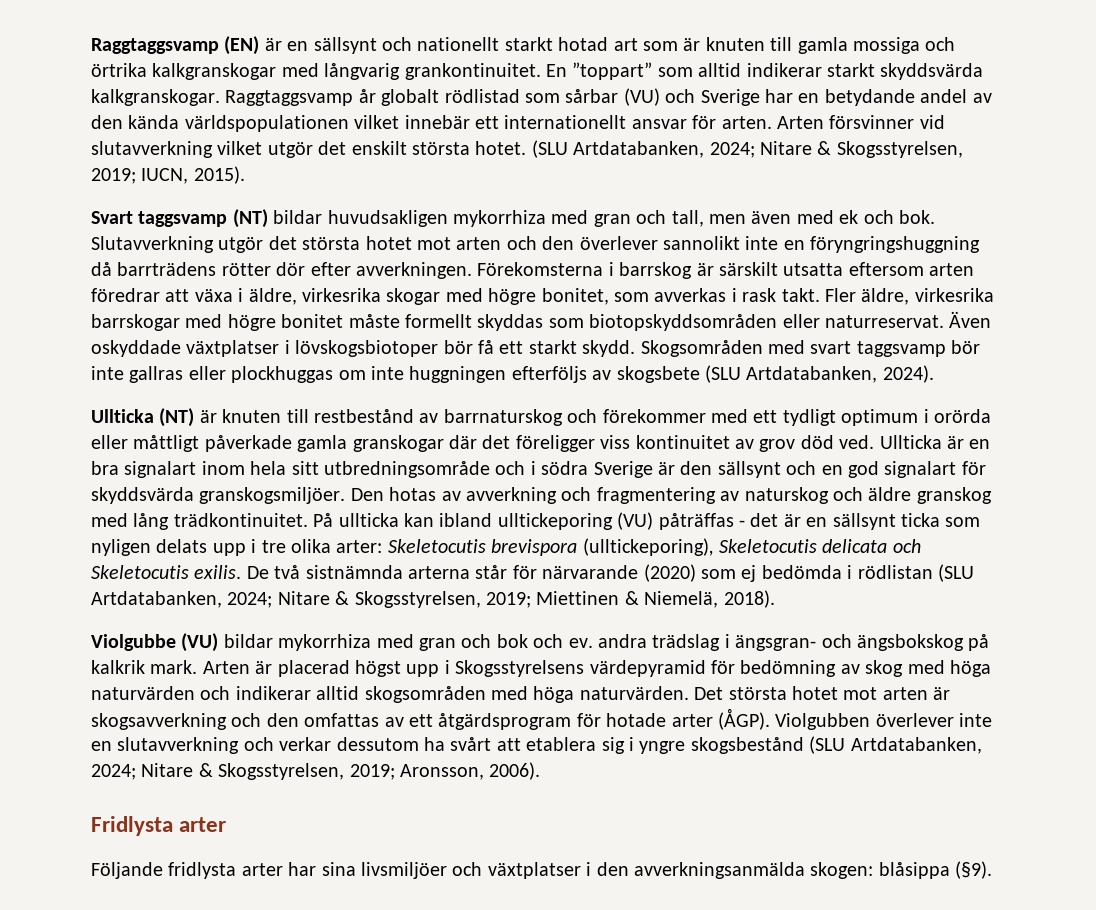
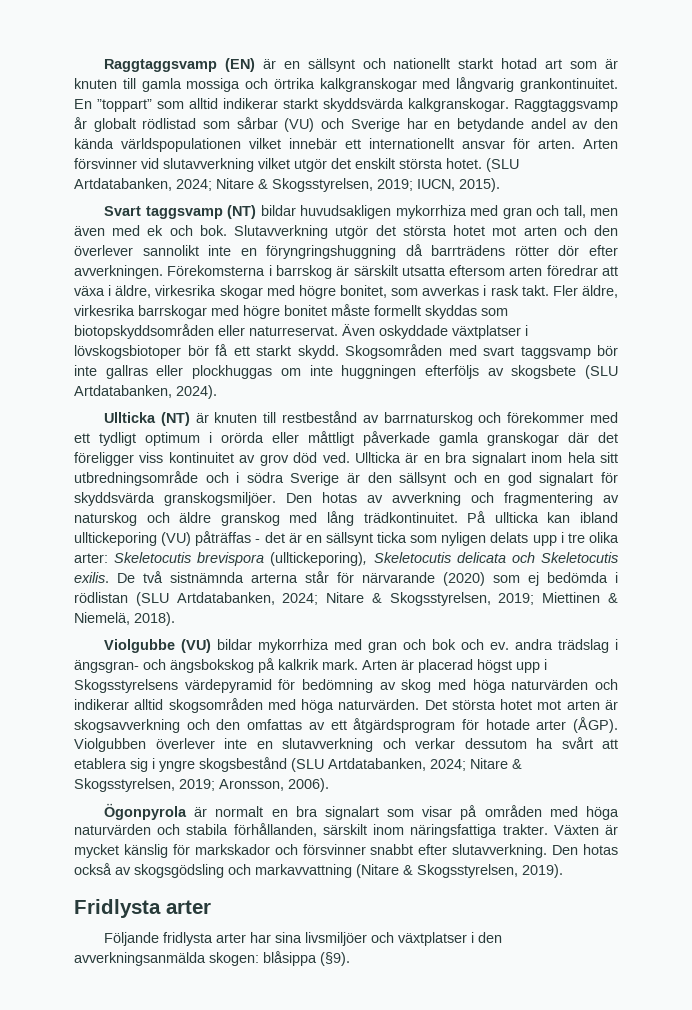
+ Ögonpyrola är normalt en bra signalart som visar på områden med höga naturvärden och stabila förhållanden, särskilt inom näringsfattiga trakter. Växten är mycket känslig för markskador och försvinner snabbt efter slutavverkning. Den hotas också av skogsgödsling och markavvattning (Nitare & Skogsstyrelsen, 2019).

